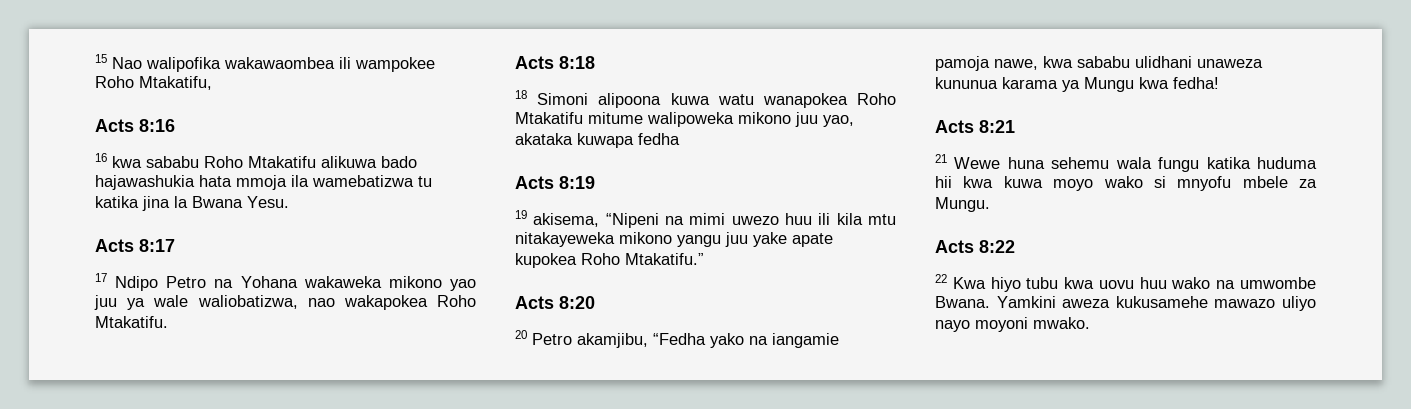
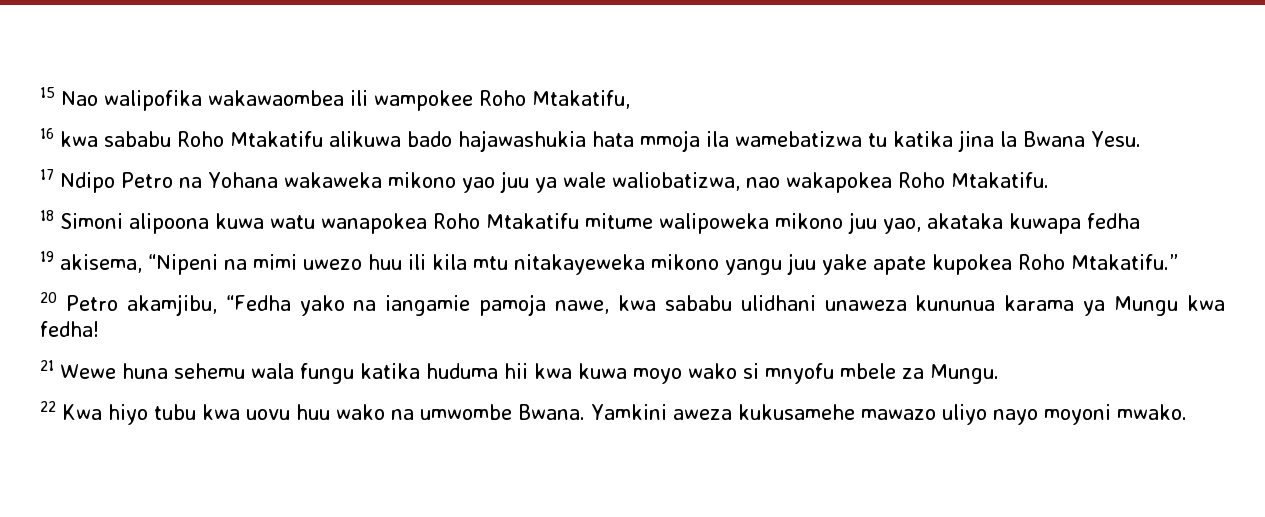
- Acts 8:16
- Acts 8:17
- Acts 8:18
- Acts 8:19
- Acts 8:20
- Acts 8:21
- Acts 8:22

